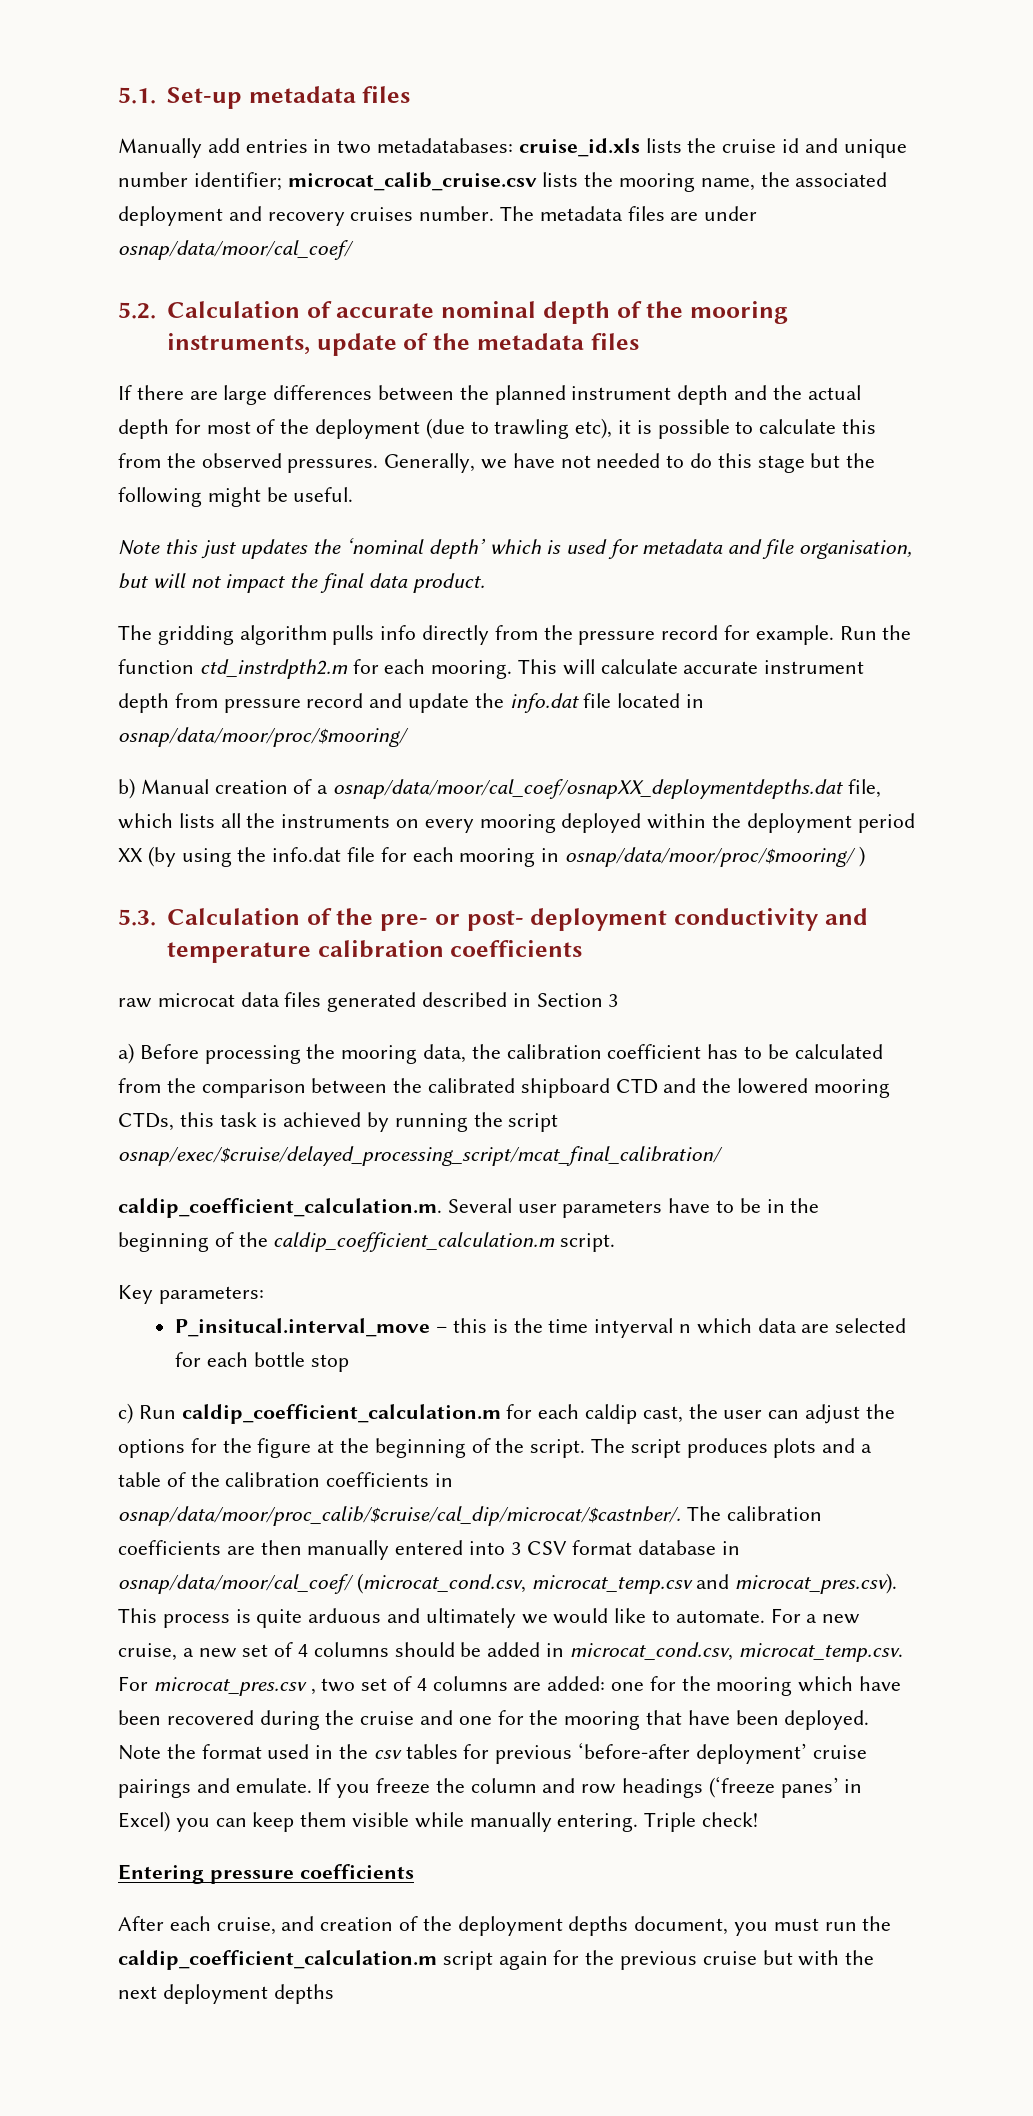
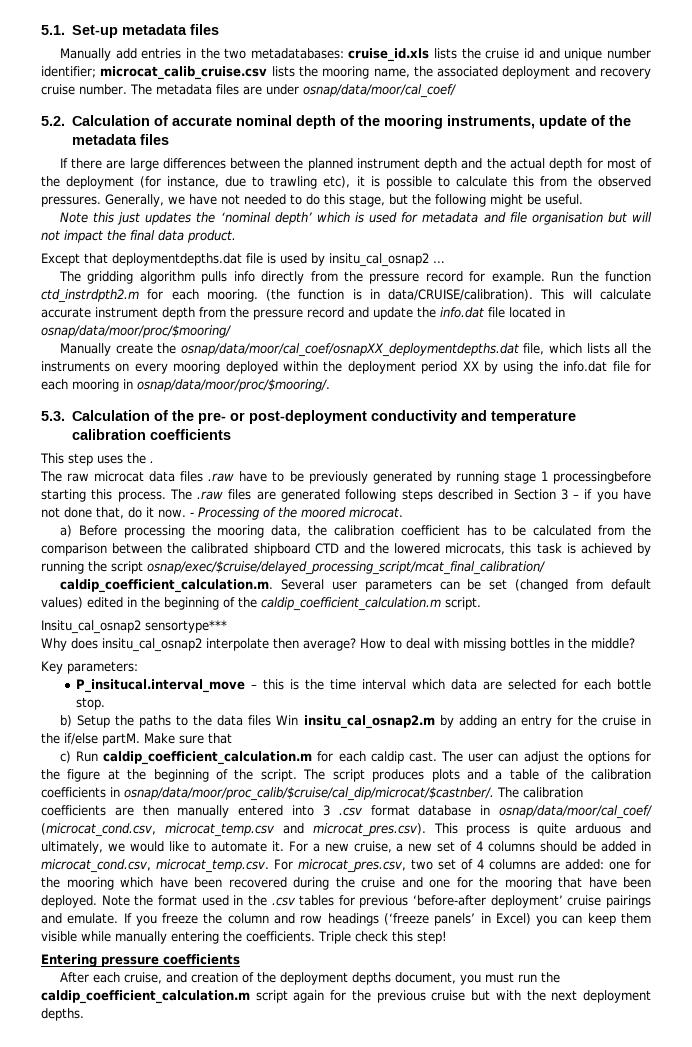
- Manually add entries in two metadatabases: cruise_id.xls lists the cruise id and unique number identifier; microcat_calib_cruise.csv lists the mooring name, the associated deployment and recovery cruises number.
+ Manually add entries in the two metadatabases: cruise_id.xls lists the cruise id and unique number identifier; microcat_calib_cruise.csv lists the mooring name, the associated deployment and recovery cruise number.
- If there are large differences between the planned instrument depth and the actual depth for most of the deployment (due to trawling etc), it is possible to calculate this from the observed pressures.
+ If there are large differences between the planned instrument depth and the actual depth for most of the deployment (for instance, due to trawling etc), it is possible to calculate this from the observed pressures.
- Generally, we have not needed to do this stage but the following might be useful.
+ Generally, we have not needed to do this stage, but the following might be useful.
- Note this just updates the ‘nominal depth’ which is used for metadata and file organisation, but will not impact the final data product.
+ Note this just updates the ‘nominal depth’ which is used for metadata and file organisation but will not impact the final data product.
+ Except that deploymentdepths.dat file is used by insitu_cal_osnap2 …
+ (the function is in data/CRUISE/calibration).
- This will calculate accurate instrument depth from pressure record and update the info.dat file located in osnap/data/moor/proc/$mooring/
+ This will calculate accurate instrument depth from the pressure record and update the info.dat file located in osnap/data/moor/proc/$mooring/
- b) Manual creation of a osnap/data/moor/cal_coef/osnapXX_deploymentdepths.dat file, which lists all the instruments on every mooring deployed within the deployment period XX (by using the info.dat file for each mooring in osnap/data/moor/proc/$mooring/ )
+ Manually create the osnap/data/moor/cal_coef/osnapXX_deploymentdepths.dat file, which lists all the instruments on every mooring deployed within the deployment period XX by using the info.dat file for each mooring in osnap/data/moor/proc/$mooring/.
- 5.3. Calculation of the pre- or post- deployment conductivity and temperature calibration coefficients
+ 5.3. Calculation of the pre- or post-deployment conductivity and temperature calibration coefficients
- raw microcat data files generated described in Section 3
+ This step uses the .
+ The raw microcat data files .raw have to be previously generated by running stage 1 processingbefore starting this process. The .raw files are generated following steps described in Section 3 – if you have not done that, do it now. - Processing of the moored microcat.
- a) Before processing the mooring data, the calibration coefficient has to be calculated from the comparison between the calibrated shipboard CTD and the lowered mooring CTDs, this task is achieved by running the script osnap/exec/$cruise/delayed_processing_script/mcat_final_calibration/
+ a) Before processing the mooring data, the calibration coefficient has to be calculated from the comparison between the calibrated shipboard CTD and the lowered microcats, this task is achieved by running the script osnap/exec/$cruise/delayed_processing_script/mcat_final_calibration/
- caldip_coefficient_calculation.m. Several user parameters have to be in the beginning of the caldip_coefficient_calculation.m script.
+ caldip_coefficient_calculation.m. Several user parameters can be set (changed from default values) edited in the beginning of the caldip_coefficient_calculation.m script.
+ Insitu_cal_osnap2 sensortype***
+ Why does insitu_cal_osnap2 interpolate then average? How to deal with missing bottles in the middle?
- P_insitucal.interval_move – this is the time intyerval n which data are selected for each bottle stop
+ P_insitucal.interval_move – this is the time interval which data are selected for each bottle stop.
+ b) Setup the paths to the data files Win insitu_cal_osnap2.m by adding an entry for the cruise in the if/else partM. Make sure that
- c) Run caldip_coefficient_calculation.m for each caldip cast, the user can adjust the options for the figure at the beginning of the script.
+ c) Run caldip_coefficient_calculation.m for each caldip cast. The user can adjust the options for the figure at the beginning of the script.
- The calibration coefficients are then manually entered into 3 CSV format database in osnap/data/moor/cal_coef/ (microcat_cond.csv, microcat_temp.csv and microcat_pres.csv). This process is quite arduous and ultimately we would like to automate.
+ The calibration coefficients are then manually entered into 3 .csv format database in osnap/data/moor/cal_coef/ (microcat_cond.csv, microcat_temp.csv and microcat_pres.csv). This process is quite arduous and ultimately, we would like to automate it.
- For a new cruise, a new set of 4 columns should be added in microcat_cond.csv, microcat_temp.csv. For microcat_pres.csv , two set of 4 columns are added: one for the mooring which have been recovered during the cruise and one for the mooring that have been deployed.
+ For a new cruise, a new set of 4 columns should be added in microcat_cond.csv, microcat_temp.csv. For microcat_pres.csv, two set of 4 columns are added: one for the mooring which have been recovered during the cruise and one for the mooring that have been deployed.
- Note the format used in the csv tables for previous ‘before-after deployment’ cruise pairings and emulate.
+ Note the format used in the .csv tables for previous ‘before-after deployment’ cruise pairings and emulate.
- If you freeze the column and row headings (‘freeze panes’ in Excel) you can keep them visible while manually entering. Triple check!
+ If you freeze the column and row headings (‘freeze panels’ in Excel) you can keep them visible while manually entering the coefficients. Triple check this step!
- After each cruise, and creation of the deployment depths document, you must run the caldip_coefficient_calculation.m script again for the previous cruise but with the next deployment depths
+ After each cruise, and creation of the deployment depths document, you must run the caldip_coefficient_calculation.m script again for the previous cruise but with the next deployment depths.

